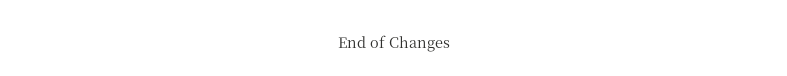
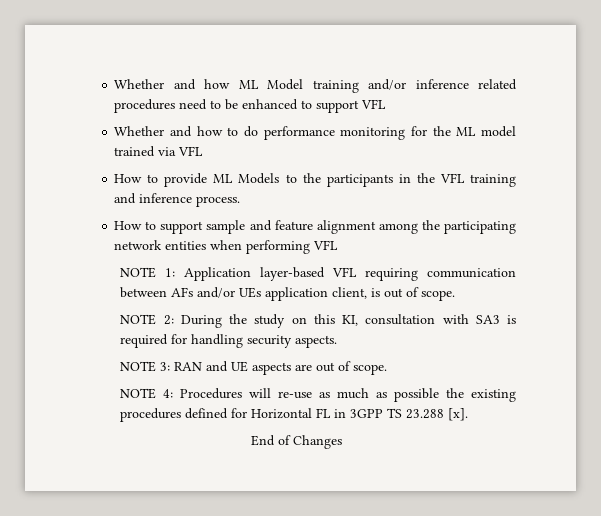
+ Whether and how ML Model training and/or inference related procedures need to be enhanced to support VFL
+ Whether and how to do performance monitoring for the ML model trained via VFL
+ How to provide ML Models to the participants in the VFL training and inference process.
+ How to support sample and feature alignment among the participating network entities when performing VFL
+ NOTE 1: Application layer-based VFL requiring communication between AFs and/or UEs application client, is out of scope.
+ NOTE 2: During the study on this KI, consultation with SA3 is required for handling security aspects.
+ NOTE 3: RAN and UE aspects are out of scope.
+ NOTE 4: Procedures will re-use as much as possible the existing procedures defined for Horizontal FL in 3GPP TS 23.288 [x].

